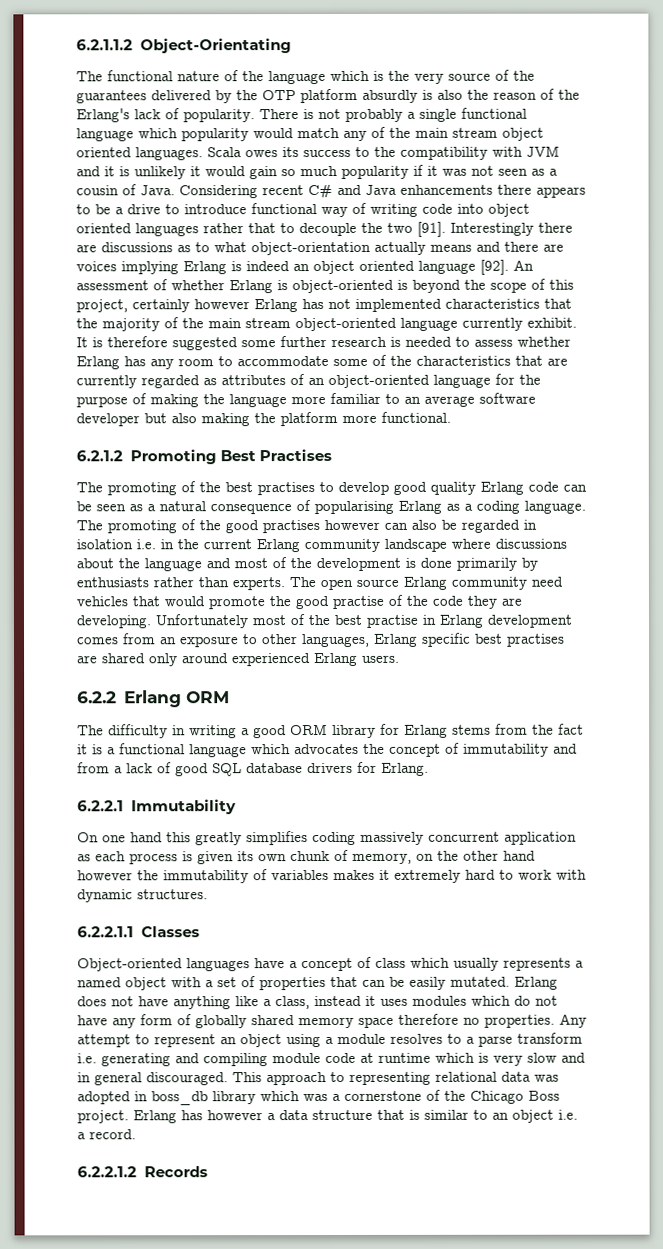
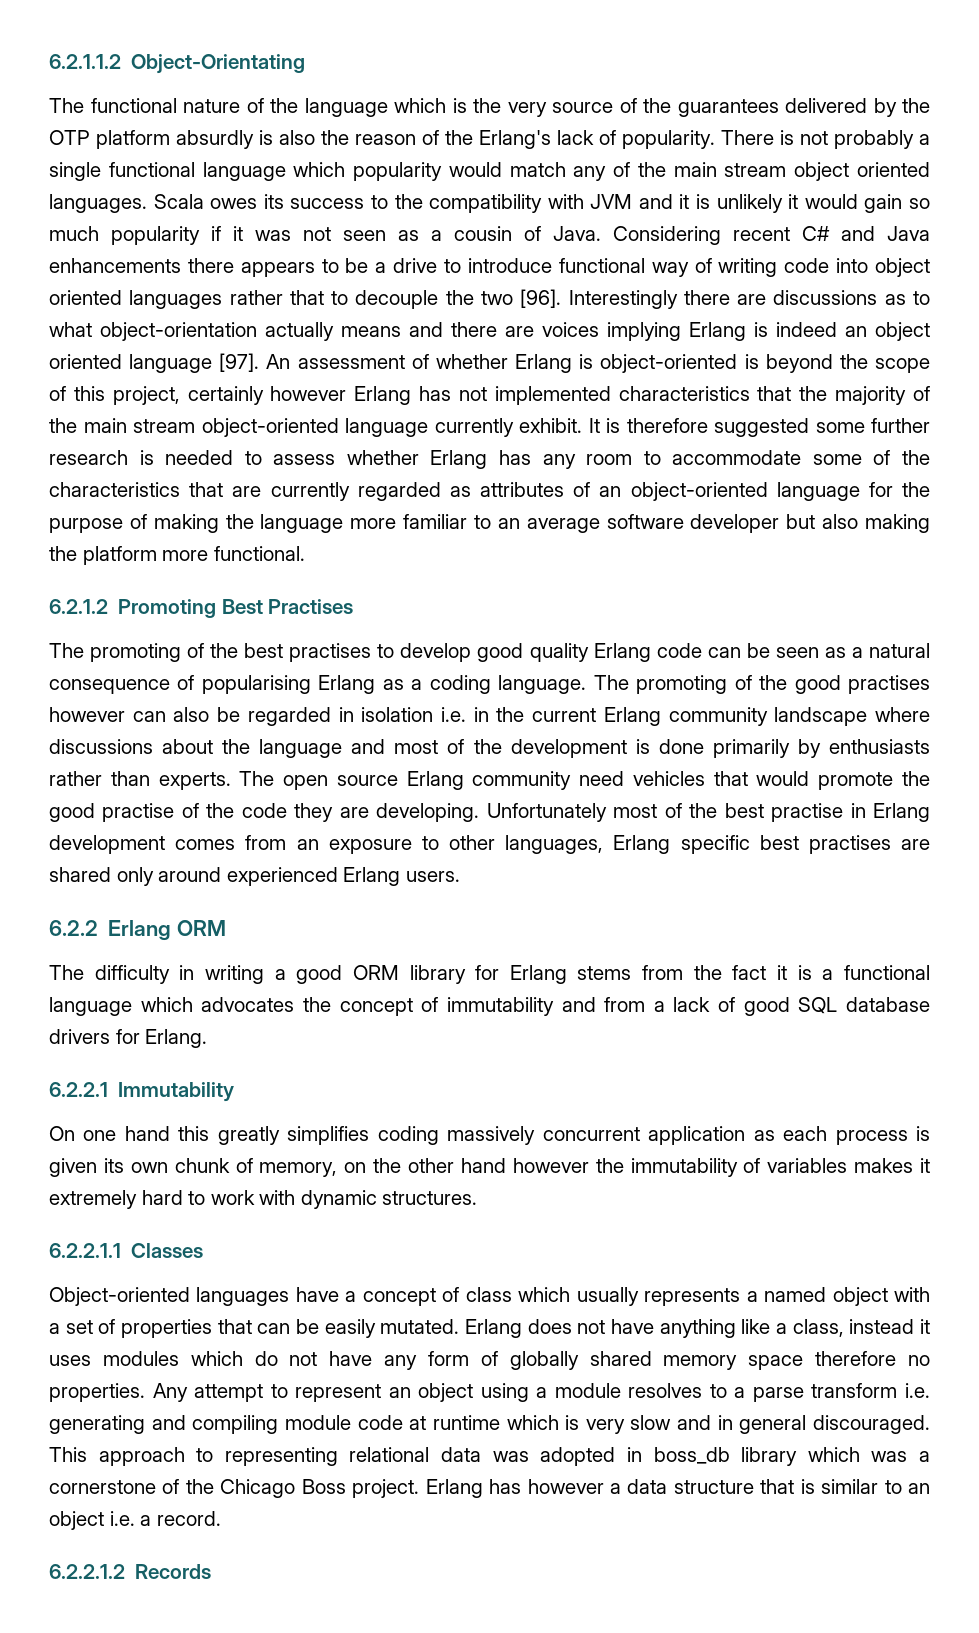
- Considering recent C# and Java enhancements there appears to be a drive to introduce functional way of writing code into object oriented languages rather that to decouple the two [91].
+ Considering recent C# and Java enhancements there appears to be a drive to introduce functional way of writing code into object oriented languages rather that to decouple the two [96].
- Interestingly there are discussions as to what object-orientation actually means and there are voices implying Erlang is indeed an object oriented language [92].
+ Interestingly there are discussions as to what object-orientation actually means and there are voices implying Erlang is indeed an object oriented language [97].

